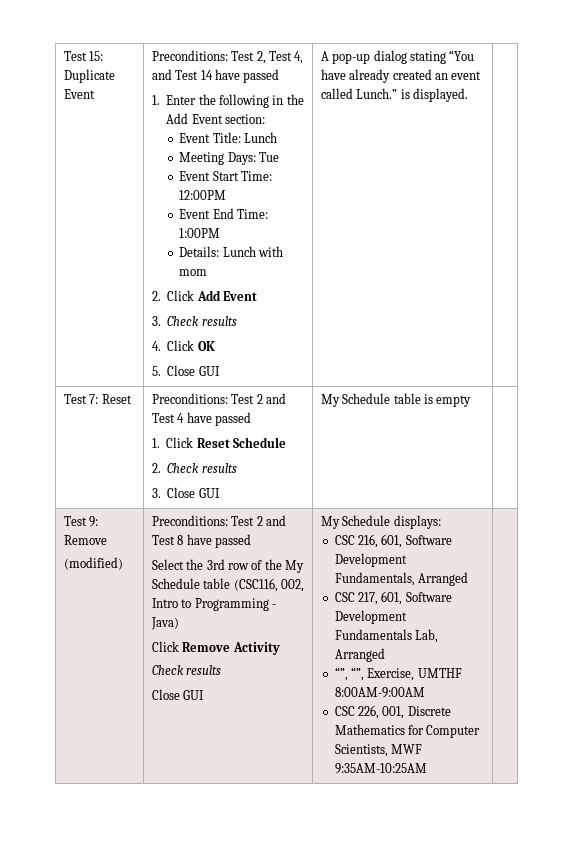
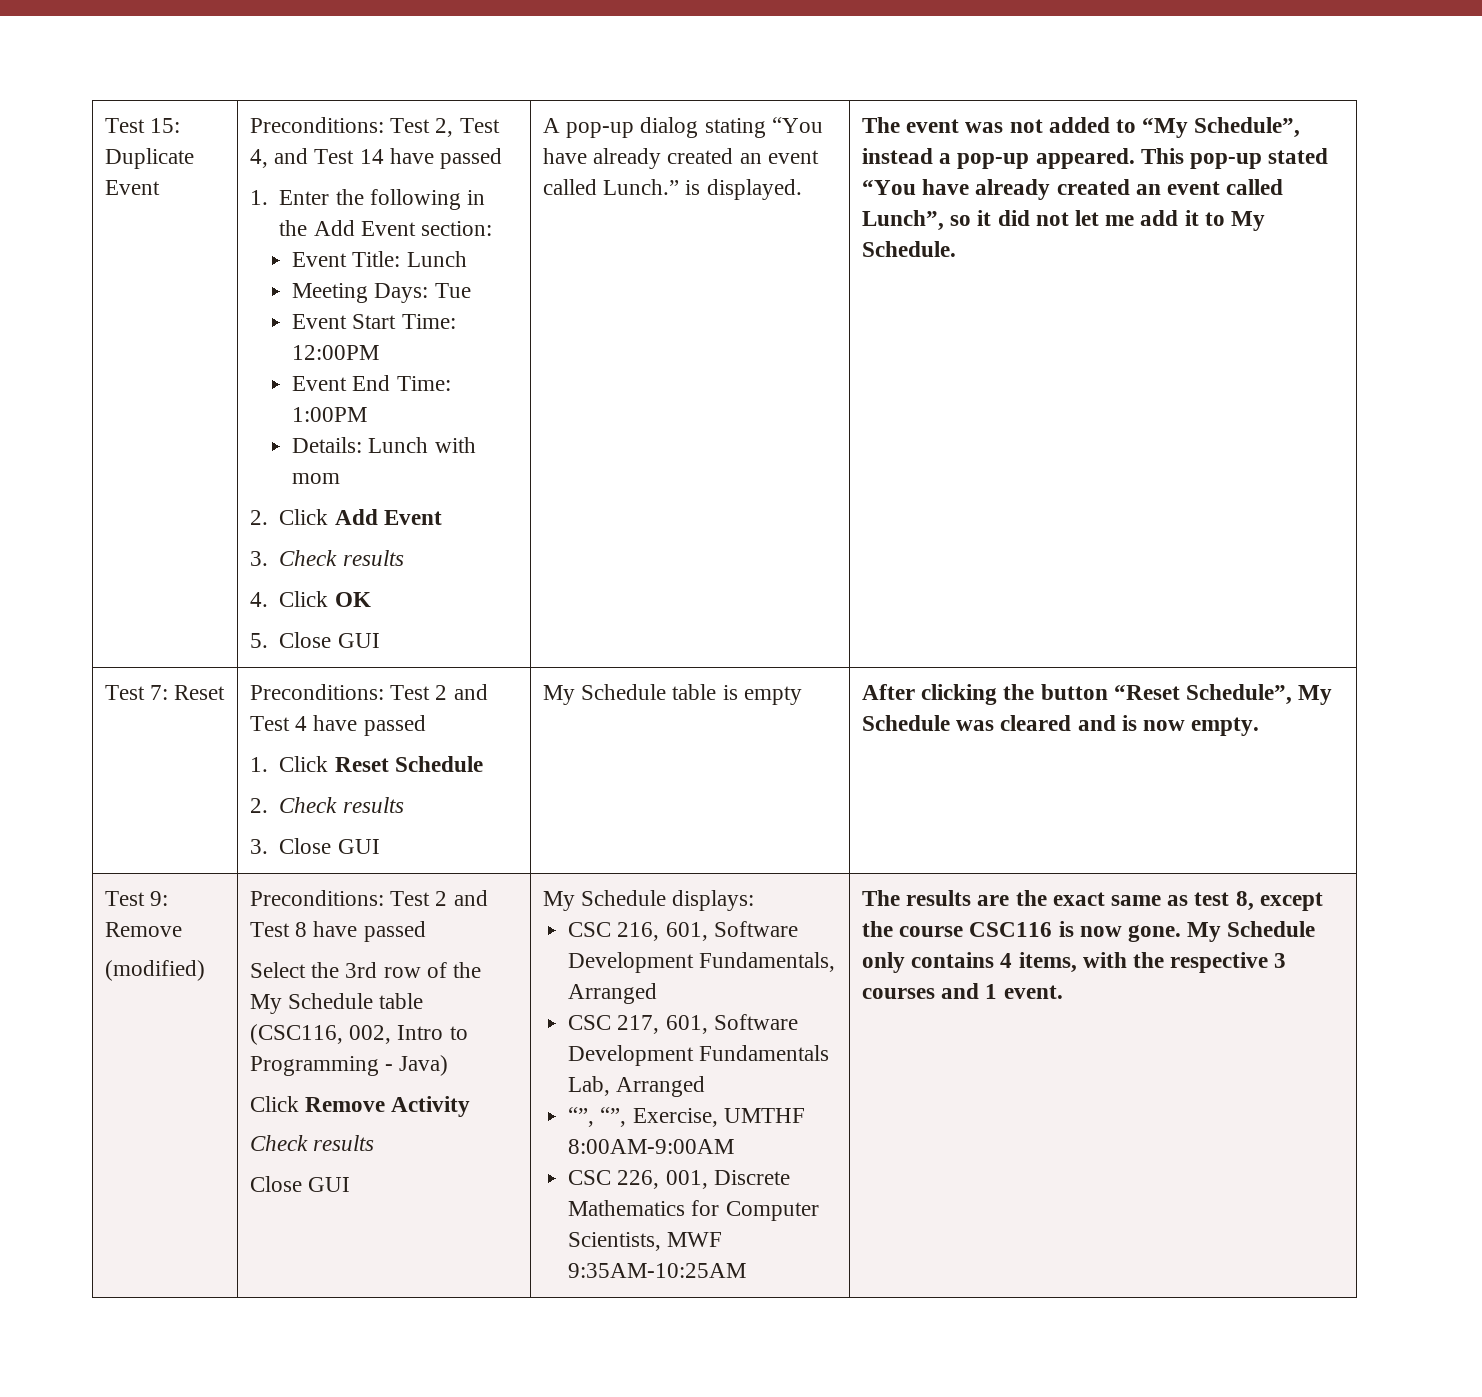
+ The event was not added to “My Schedule”, instead a pop-up appeared. This pop-up stated “You have already created an event called Lunch”, so it did not let me add it to My Schedule.
  Test 7: Reset | Preconditions: Test 2 and Test 4 have passed
  1. Click Reset Schedule
  2. Check results
- 3. Close GUI | My Schedule table is empty |
+ 3. Close GUI | My Schedule table is empty | After clicking the button “Reset Schedule”, My Schedule was cleared and is now empty.
+ The results are the exact same as test 8, except the course CSC116 is now gone. My Schedule only contains 4 items, with the respective 3 courses and 1 event.

